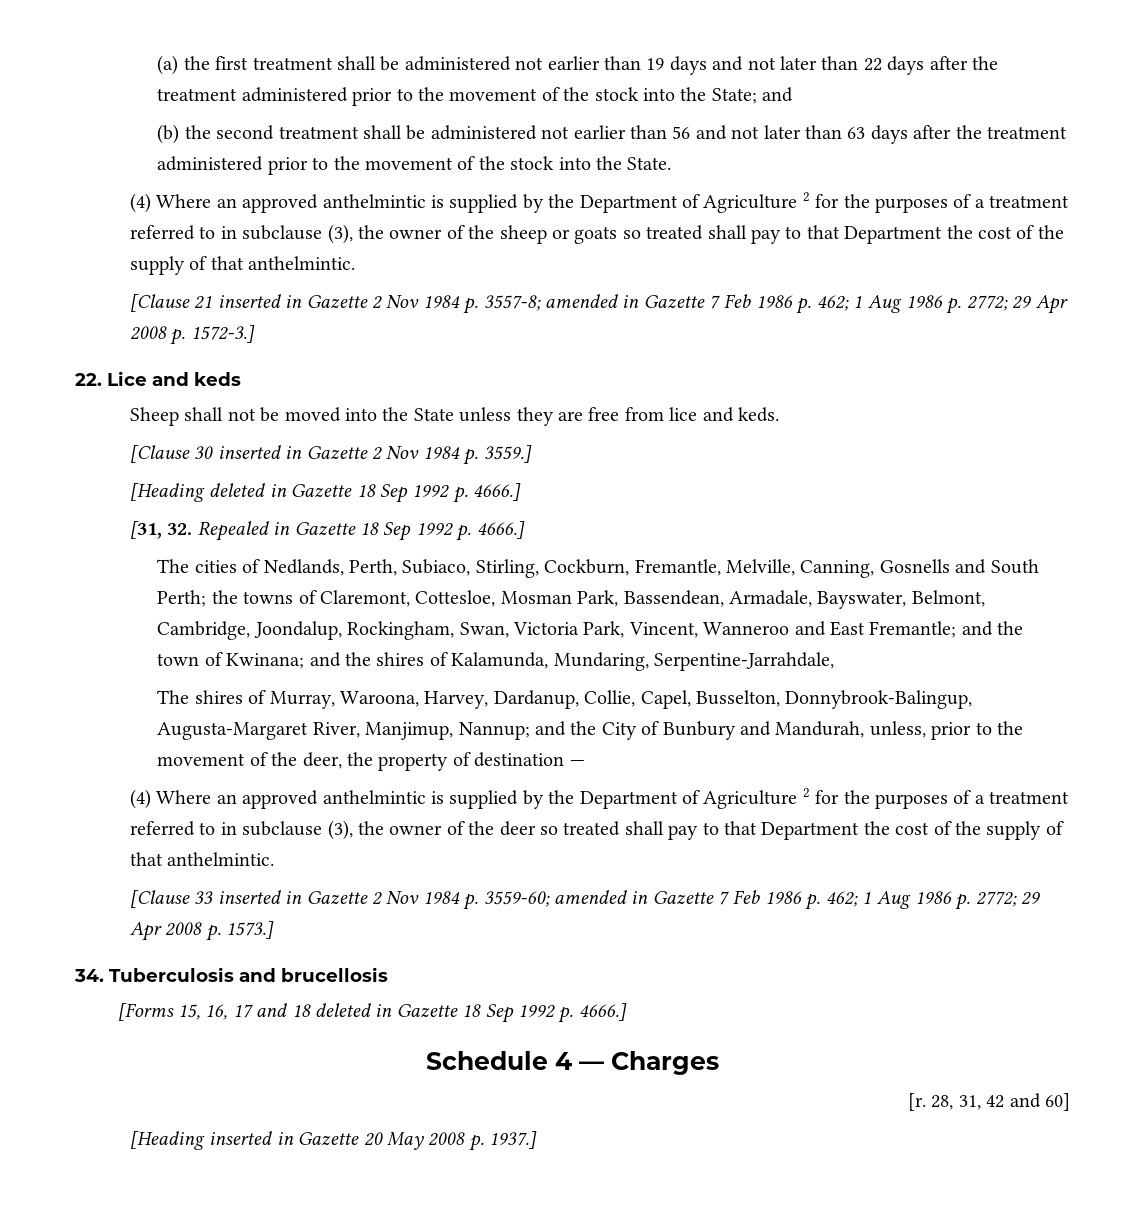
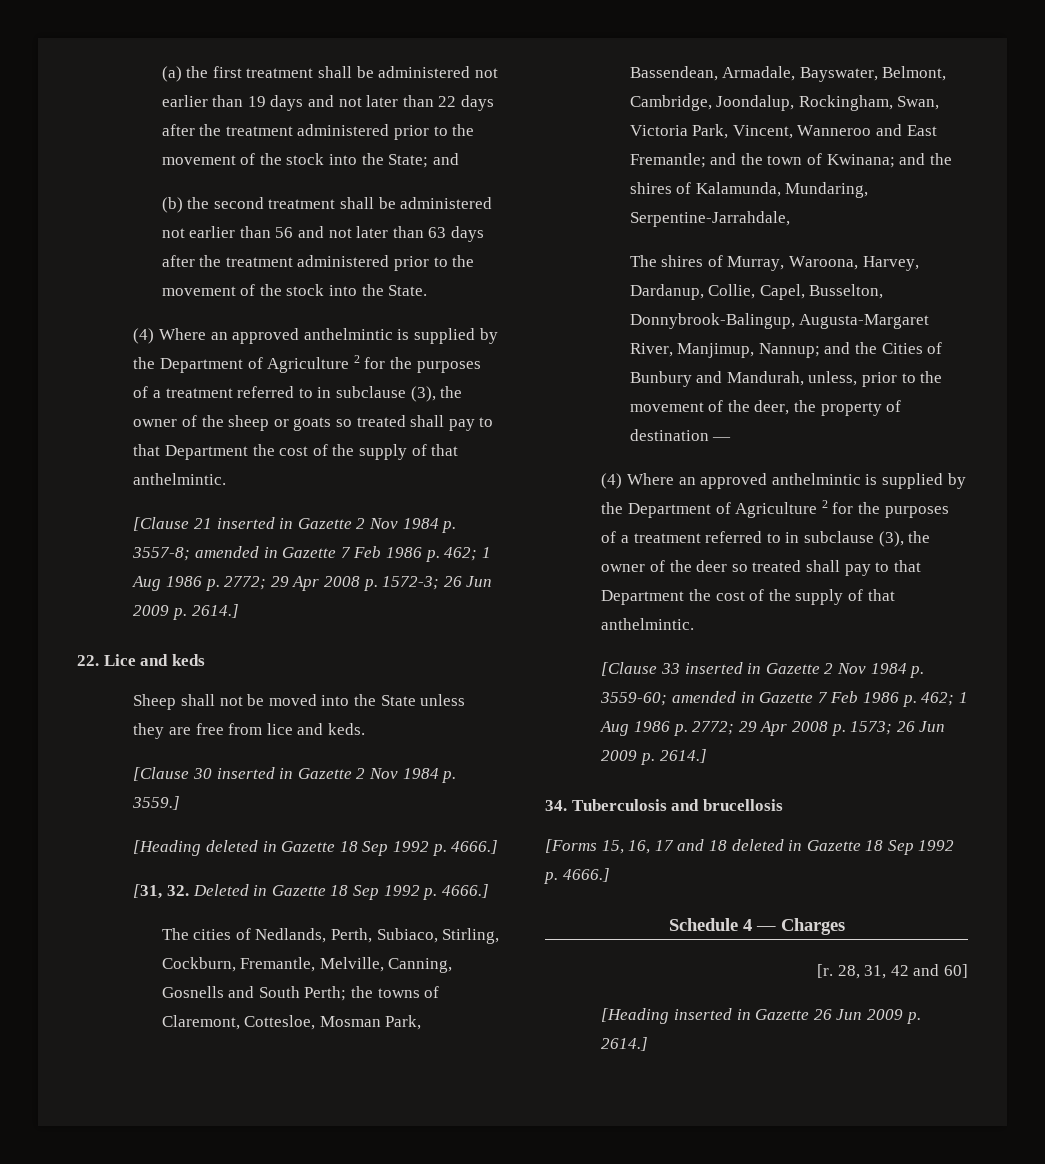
- [Clause 21 inserted in Gazette 2 Nov 1984 p. 3557-8; amended in Gazette 7 Feb 1986 p. 462; 1 Aug 1986 p. 2772; 29 Apr 2008 p. 1572-3.]
+ [Clause 21 inserted in Gazette 2 Nov 1984 p. 3557-8; amended in Gazette 7 Feb 1986 p. 462; 1 Aug 1986 p. 2772; 29 Apr 2008 p. 1572-3; 26 Jun 2009 p. 2614.]
- [31, 32. Repealed in Gazette 18 Sep 1992 p. 4666.]
+ [31, 32. Deleted in Gazette 18 Sep 1992 p. 4666.]
- The shires of Murray, Waroona, Harvey, Dardanup, Collie, Capel, Busselton, Donnybrook-Balingup, Augusta-Margaret River, Manjimup, Nannup; and the City of Bunbury and Mandurah, unless, prior to the movement of the deer, the property of destination —
+ The shires of Murray, Waroona, Harvey, Dardanup, Collie, Capel, Busselton, Donnybrook-Balingup, Augusta-Margaret River, Manjimup, Nannup; and the Cities of Bunbury and Mandurah, unless, prior to the movement of the deer, the property of destination —
- [Clause 33 inserted in Gazette 2 Nov 1984 p. 3559-60; amended in Gazette 7 Feb 1986 p. 462; 1 Aug 1986 p. 2772; 29 Apr 2008 p. 1573.]
+ [Clause 33 inserted in Gazette 2 Nov 1984 p. 3559-60; amended in Gazette 7 Feb 1986 p. 462; 1 Aug 1986 p. 2772; 29 Apr 2008 p. 1573; 26 Jun 2009 p. 2614.]
- [Heading inserted in Gazette 20 May 2008 p. 1937.]
+ [Heading inserted in Gazette 26 Jun 2009 p. 2614.]

